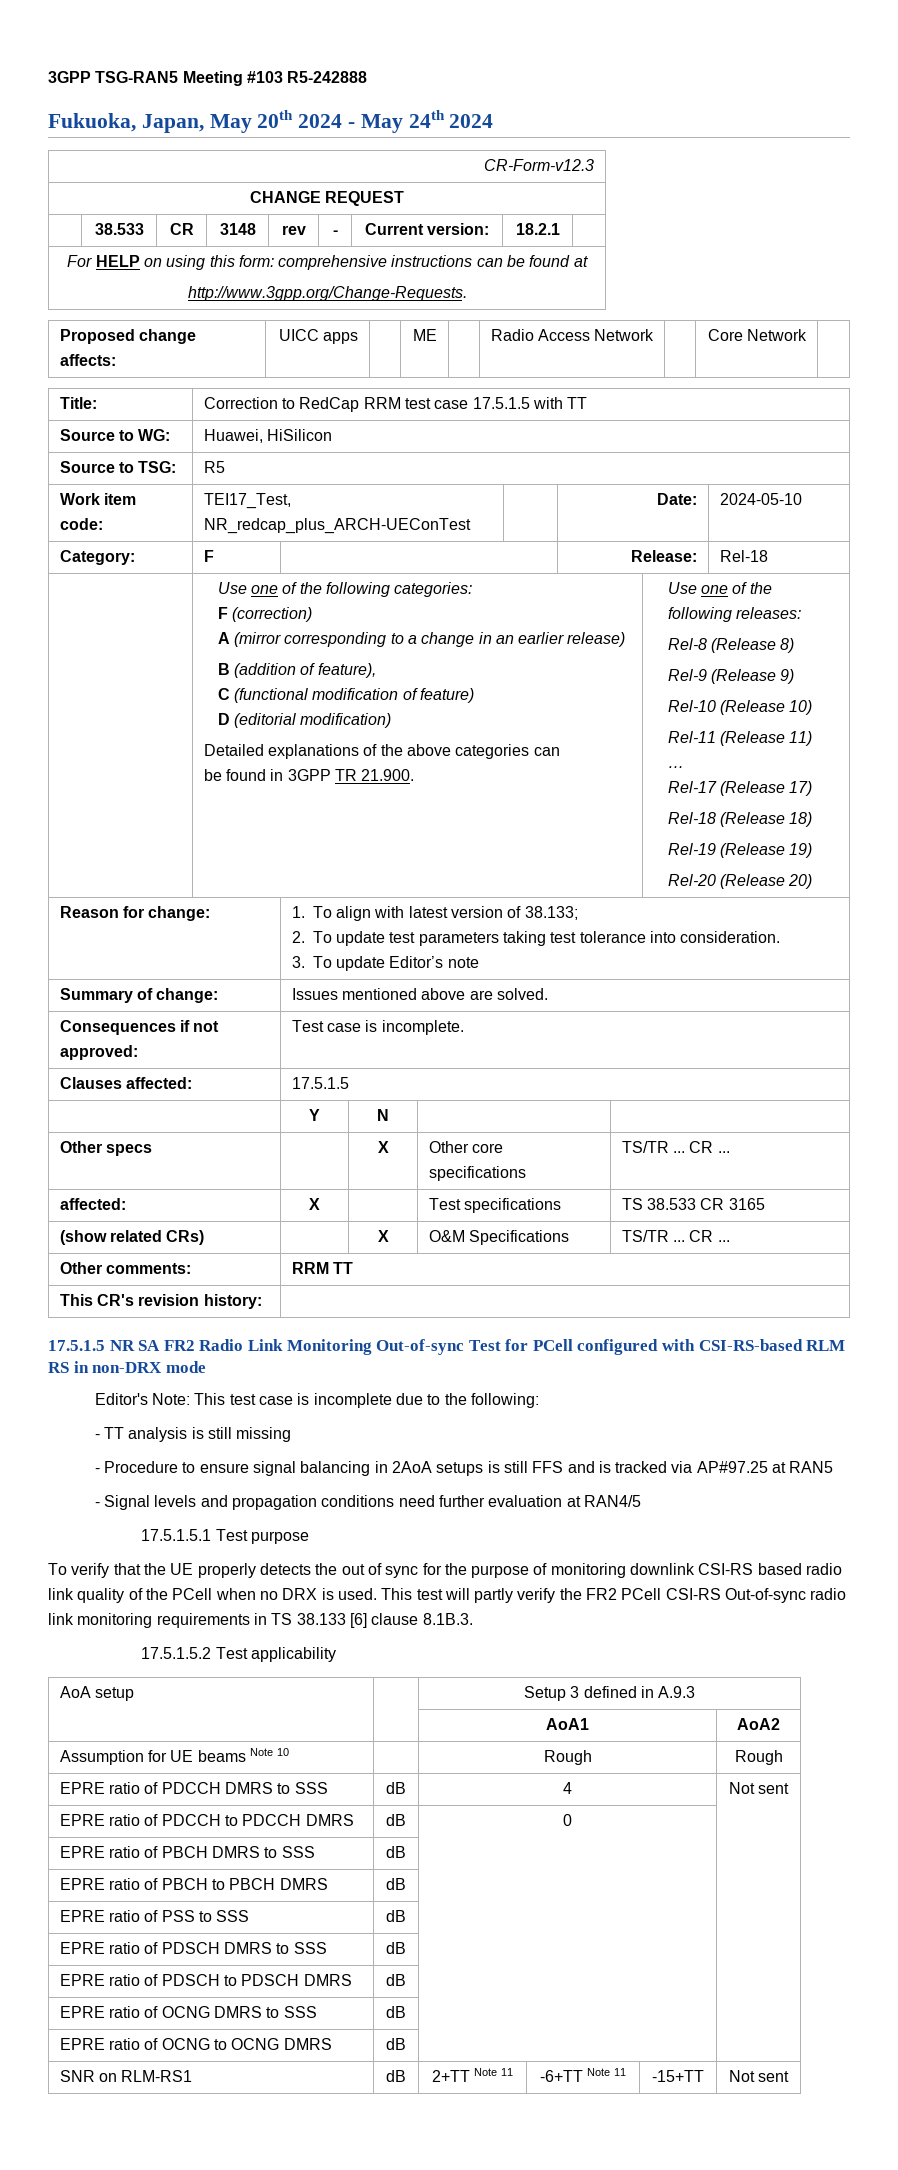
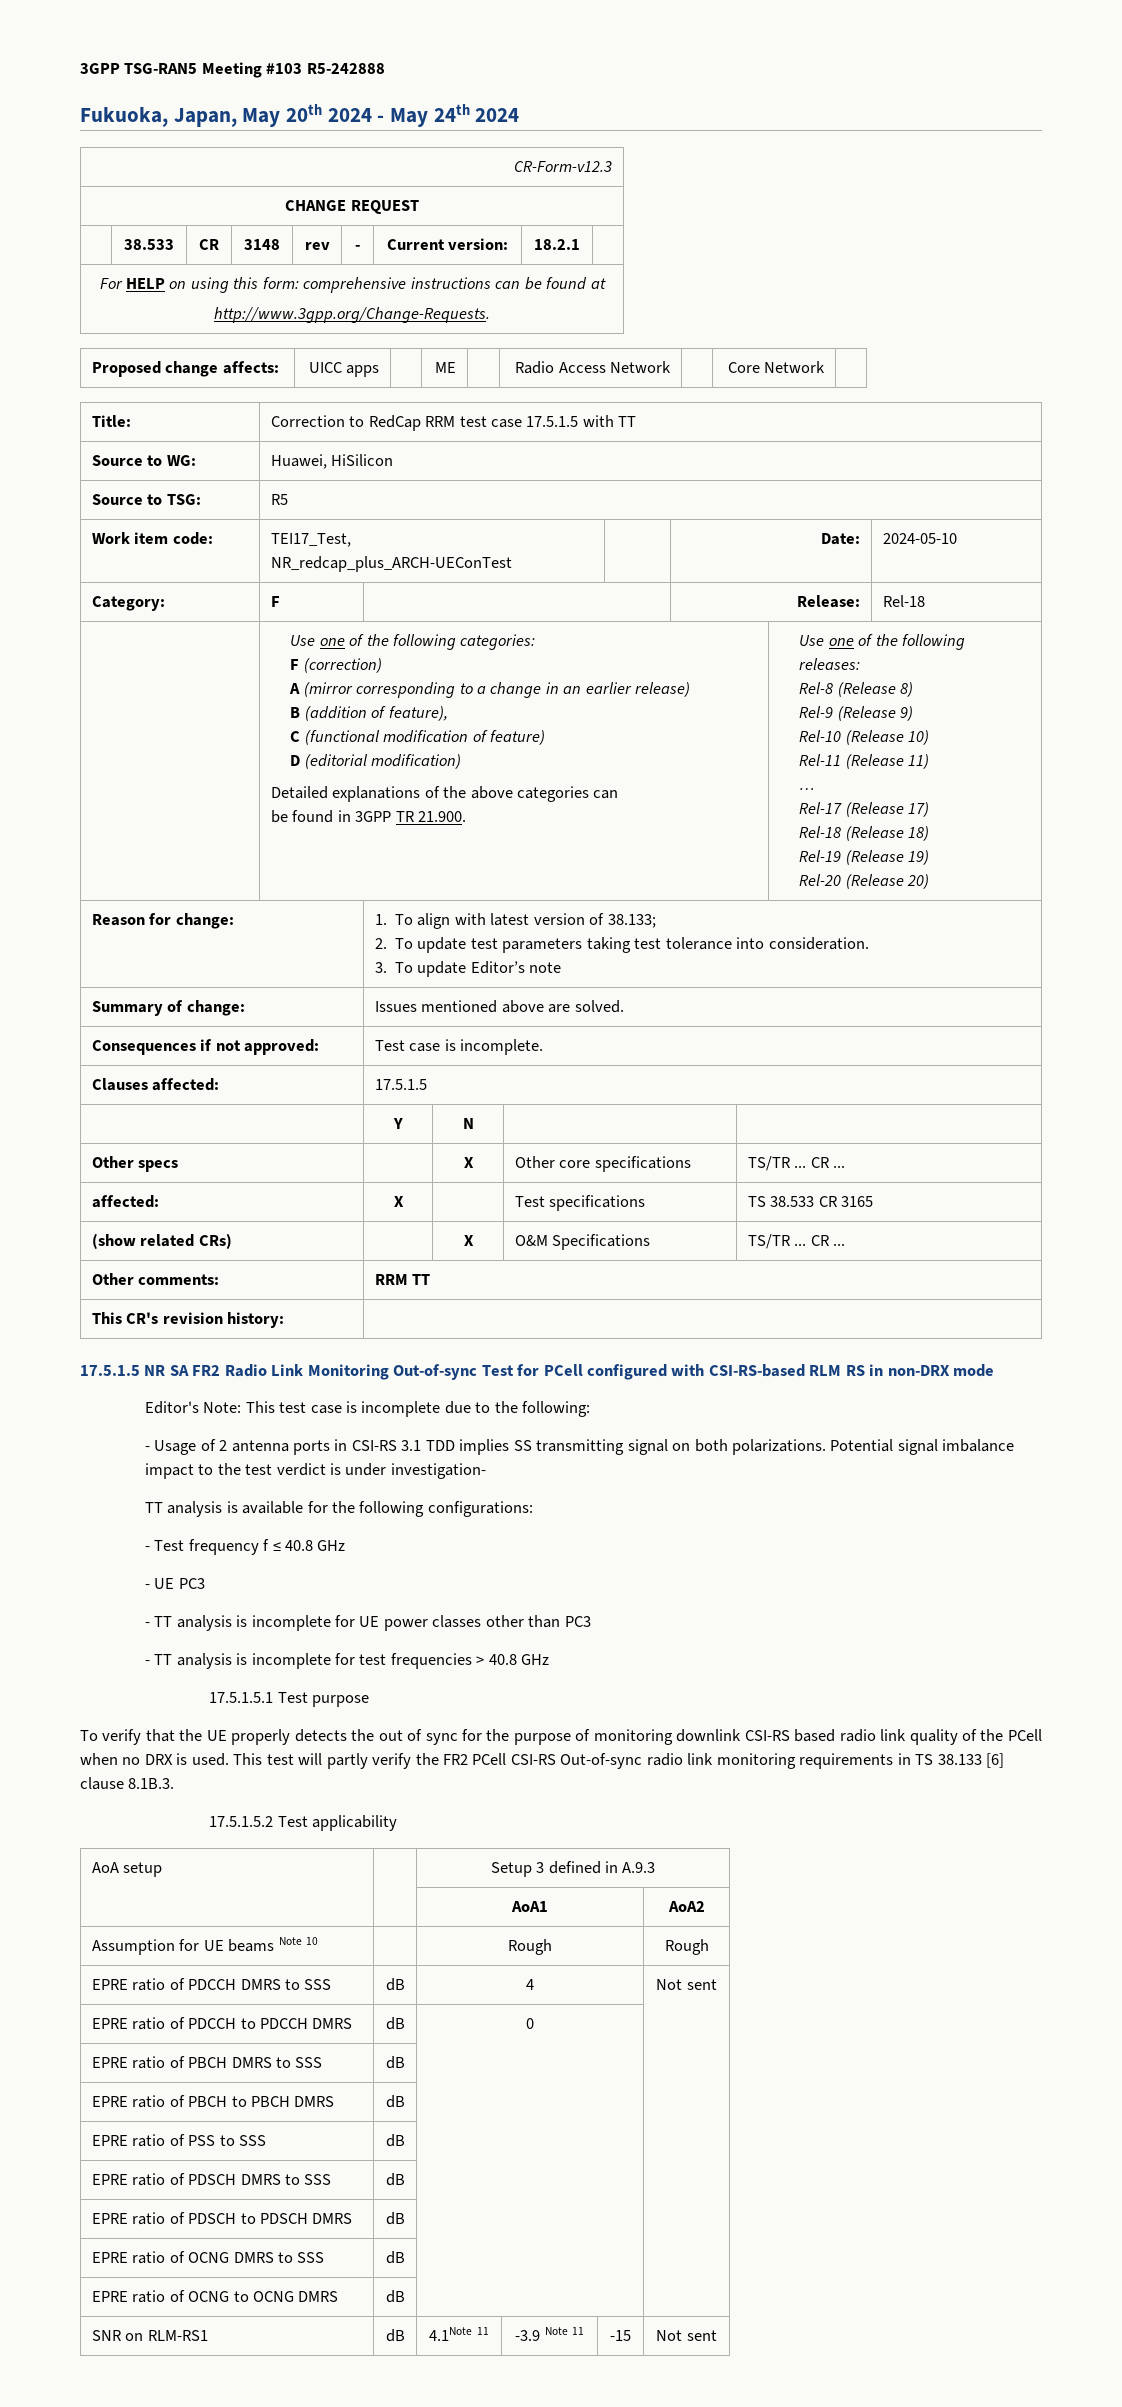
- - TT analysis is still missing
- - Procedure to ensure signal balancing in 2AoA setups is still FFS and is tracked via AP#97.25 at RAN5
- - Signal levels and propagation conditions need further evaluation at RAN4/5
+ - Usage of 2 antenna ports in CSI-RS 3.1 TDD implies SS transmitting signal on both polarizations. Potential signal imbalance impact to the test verdict is under investigation-
+ TT analysis is available for the following configurations:
+ - Test frequency f ≤ 40.8 GHz
+ - UE PC3
+ - TT analysis is incomplete for UE power classes other than PC3
+ - TT analysis is incomplete for test frequencies > 40.8 GHz
- SNR on RLM-RS1 | dB | 2+TT Note 11 | -6+TT Note 11 | -15+TT | Not sent
+ SNR on RLM-RS1 | dB | 4.1Note 11 | -3.9 Note 11 | -15 | Not sent

